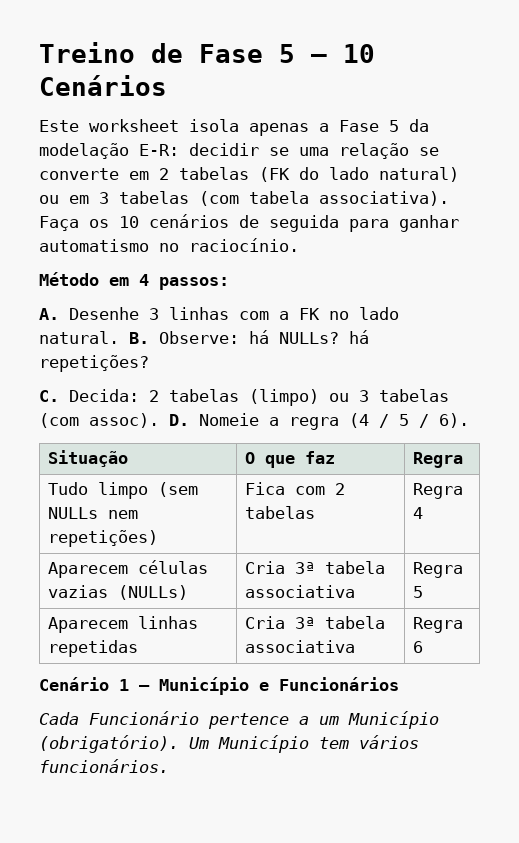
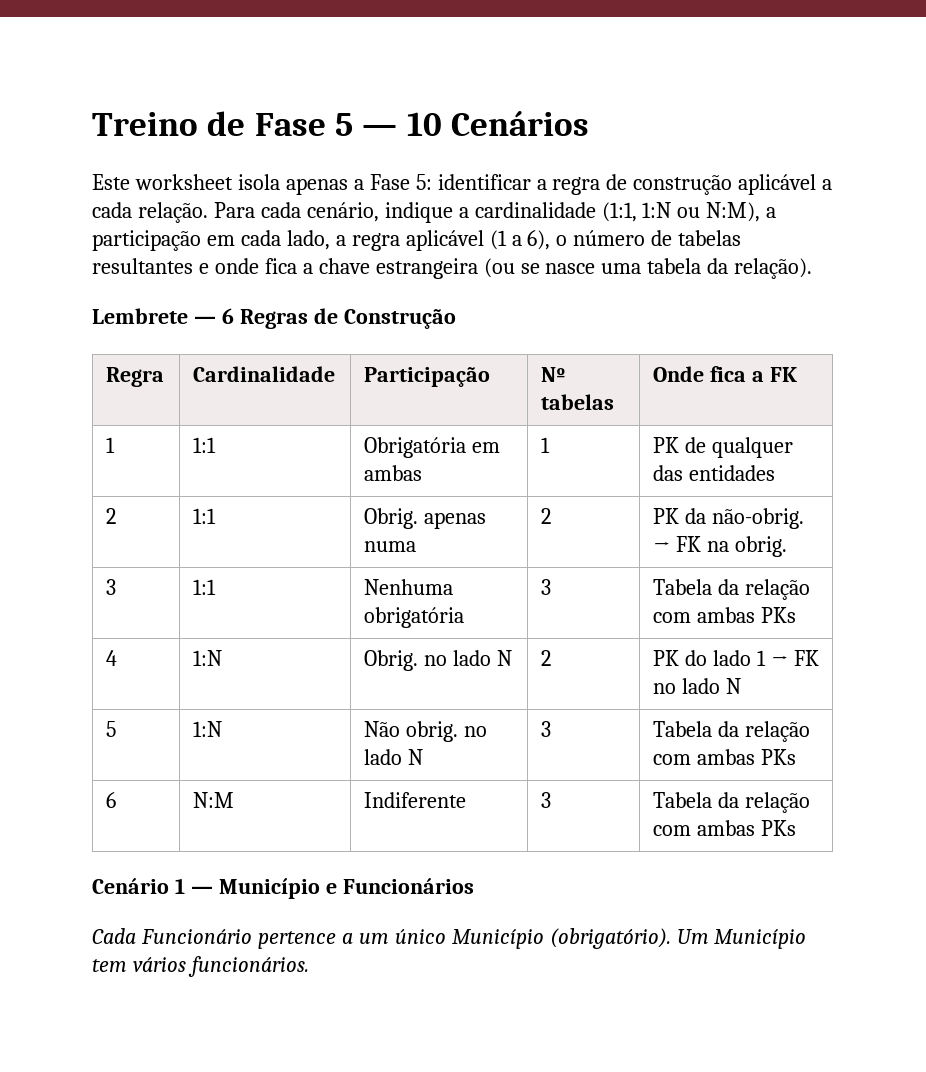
- Este worksheet isola apenas a Fase 5 da modelação E-R: decidir se uma relação se converte em 2 tabelas (FK do lado natural) ou em 3 tabelas (com tabela associativa). Faça os 10 cenários de seguida para ganhar automatismo no raciocínio.
- Método em 4 passos:
- A. Desenhe 3 linhas com a FK no lado natural. B. Observe: há NULLs? há repetições?
- C. Decida: 2 tabelas (limpo) ou 3 tabelas (com assoc). D. Nomeie a regra (4 / 5 / 6).
- Situação | O que faz | Regra
- Tudo limpo (sem NULLs nem repetições) | Fica com 2 tabelas | Regra 4
- Aparecem células vazias (NULLs) | Cria 3ª tabela associativa | Regra 5
- Aparecem linhas repetidas | Cria 3ª tabela associativa | Regra 6
+ Este worksheet isola apenas a Fase 5: identificar a regra de construção aplicável a cada relação. Para cada cenário, indique a cardinalidade (1:1, 1:N ou N:M), a participação em cada lado, a regra aplicável (1 a 6), o número de tabelas resultantes e onde fica a chave estrangeira (ou se nasce uma tabela da relação).
+ Lembrete — 6 Regras de Construção
+ Regra | Cardinalidade | Participação | Nº tabelas | Onde fica a FK
+ 1 | 1:1 | Obrigatória em ambas | 1 | PK de qualquer das entidades
+ 2 | 1:1 | Obrig. apenas numa | 2 | PK da não-obrig. → FK na obrig.
+ 3 | 1:1 | Nenhuma obrigatória | 3 | Tabela da relação com ambas PKs
+ 4 | 1:N | Obrig. no lado N | 2 | PK do lado 1 → FK no lado N
+ 5 | 1:N | Não obrig. no lado N | 3 | Tabela da relação com ambas PKs
+ 6 | N:M | Indiferente | 3 | Tabela da relação com ambas PKs
- Cada Funcionário pertence a um Município (obrigatório).
+ Cada Funcionário pertence a um único Município (obrigatório).

